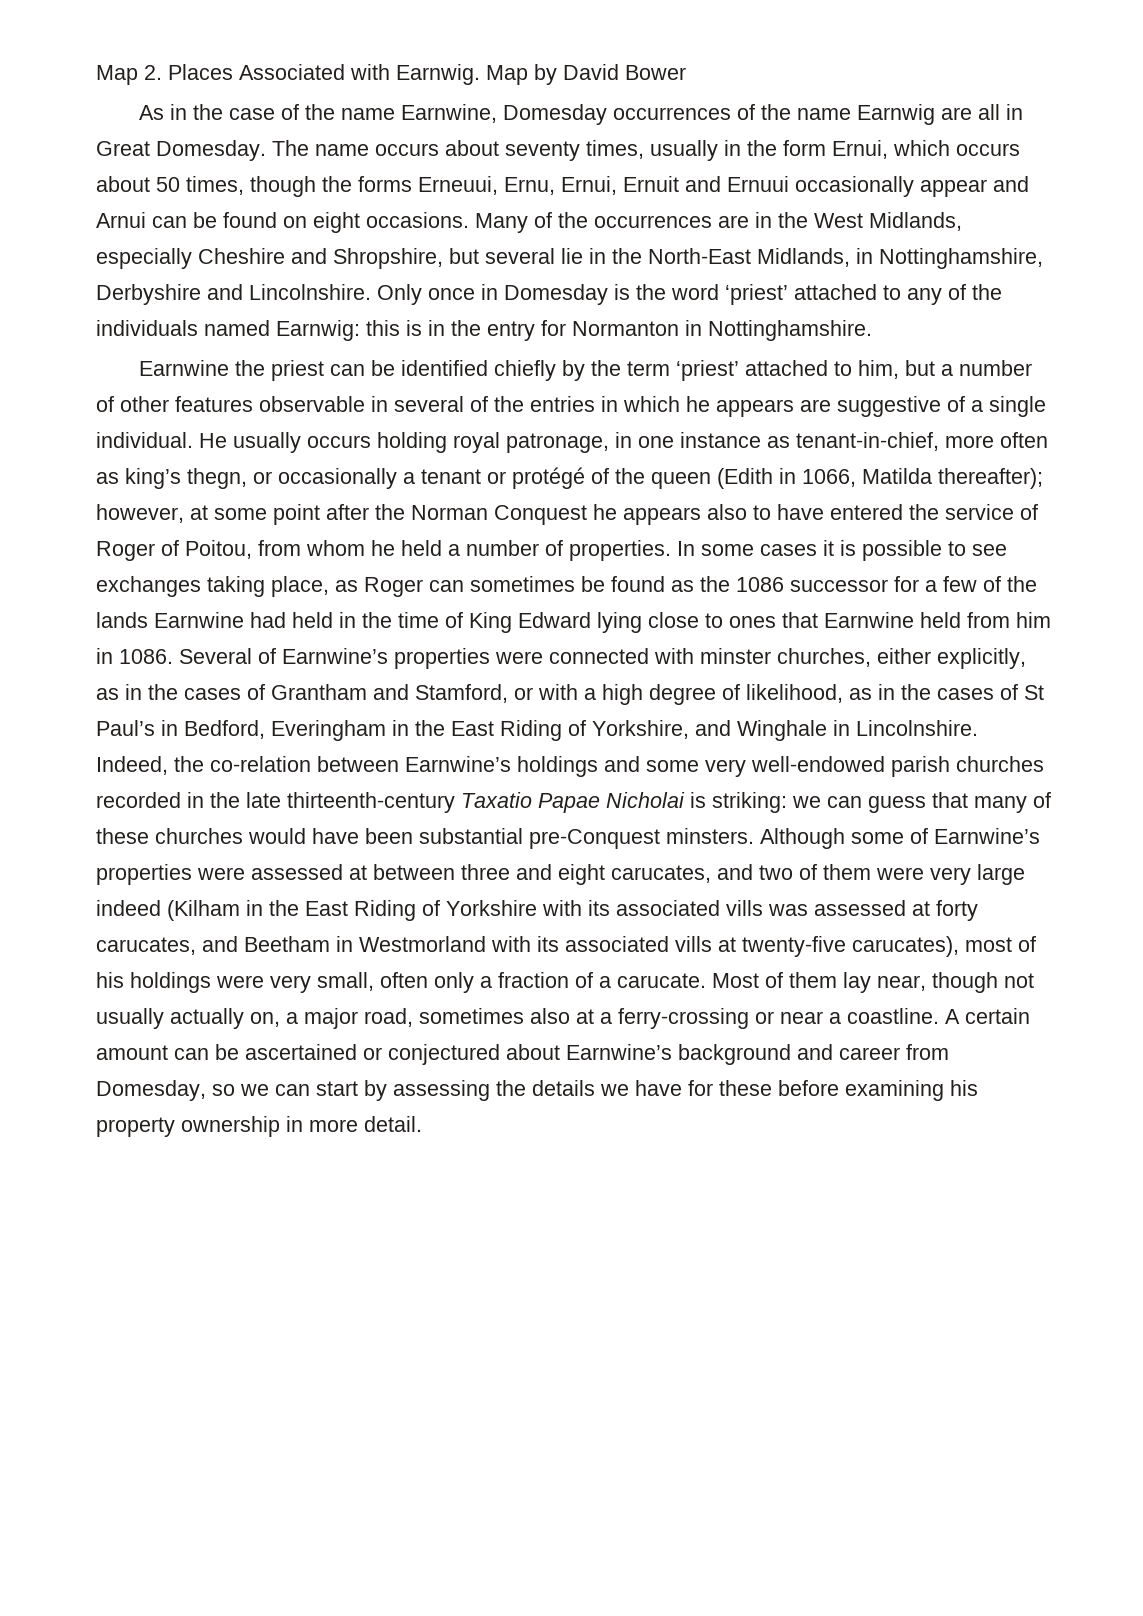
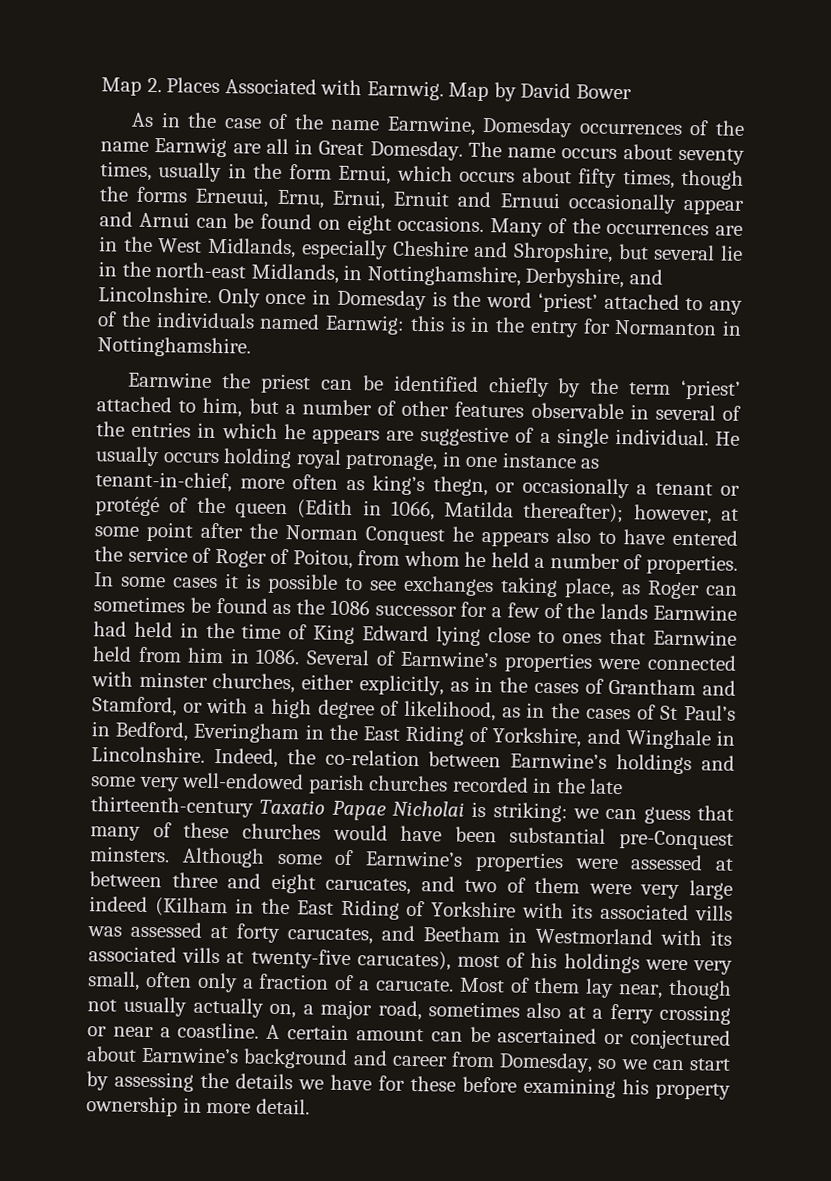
- The name occurs about seventy times, usually in the form Ernui, which occurs about 50 times, though the forms Erneuui, Ernu, Ernui, Ernuit and Ernuui occasionally appear and Arnui can be found on eight occasions.
+ The name occurs about seventy times, usually in the form Ernui, which occurs about fifty times, though the forms Erneuui, Ernu, Ernui, Ernuit and Ernuui occasionally appear and Arnui can be found on eight occasions.
- Many of the occurrences are in the West Midlands, especially Cheshire and Shropshire, but several lie in the North-East Midlands, in Nottinghamshire, Derbyshire and Lincolnshire.
+ Many of the occurrences are in the West Midlands, especially Cheshire and Shropshire, but several lie in the north-east Midlands, in Nottinghamshire, Derbyshire, and Lincolnshire.
- Most of them lay near, though not usually actually on, a major road, sometimes also at a ferry-crossing or near a coastline.
+ Most of them lay near, though not usually actually on, a major road, sometimes also at a ferry crossing or near a coastline.

